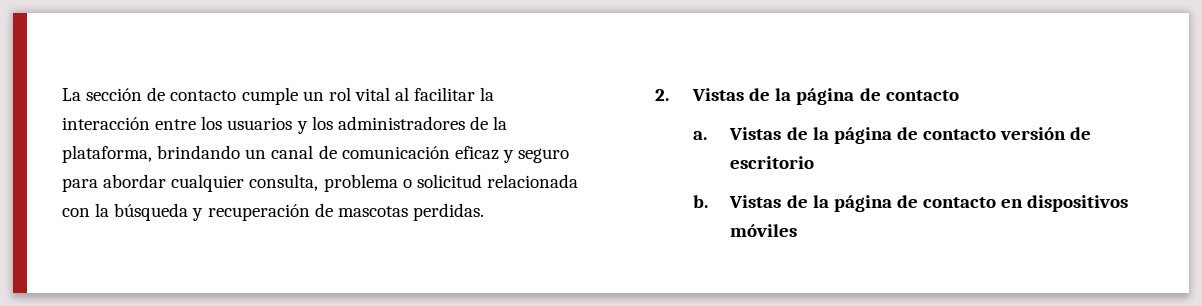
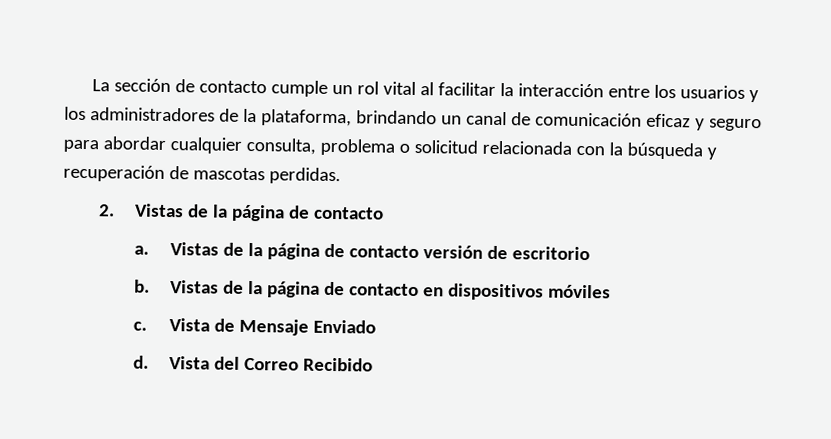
+ c. Vista de Mensaje Enviado
+ d. Vista del Correo Recibido

